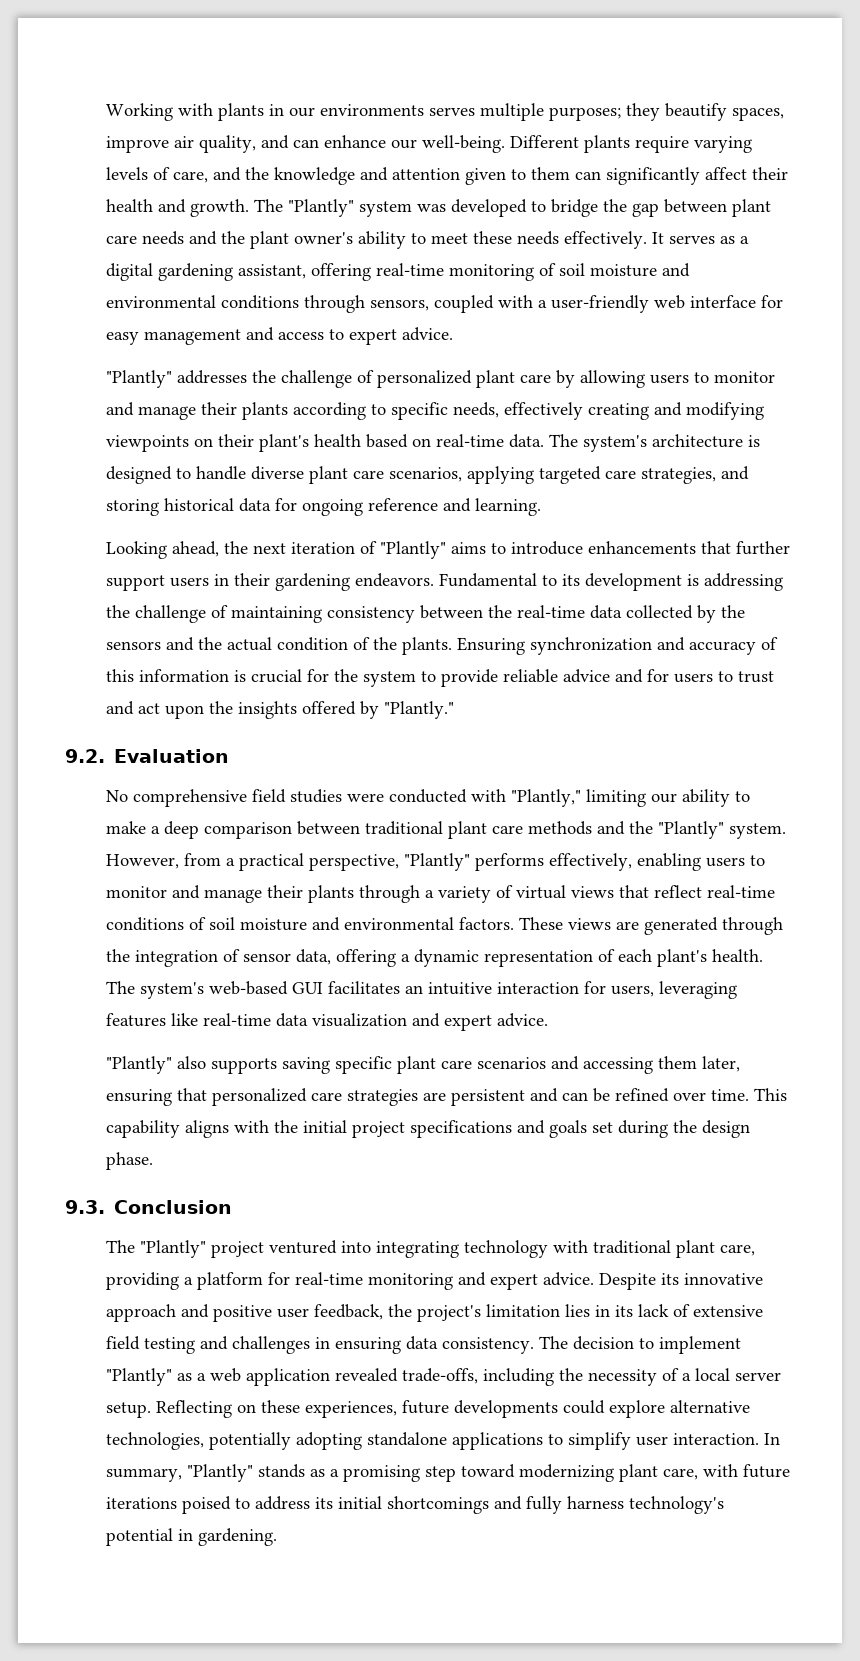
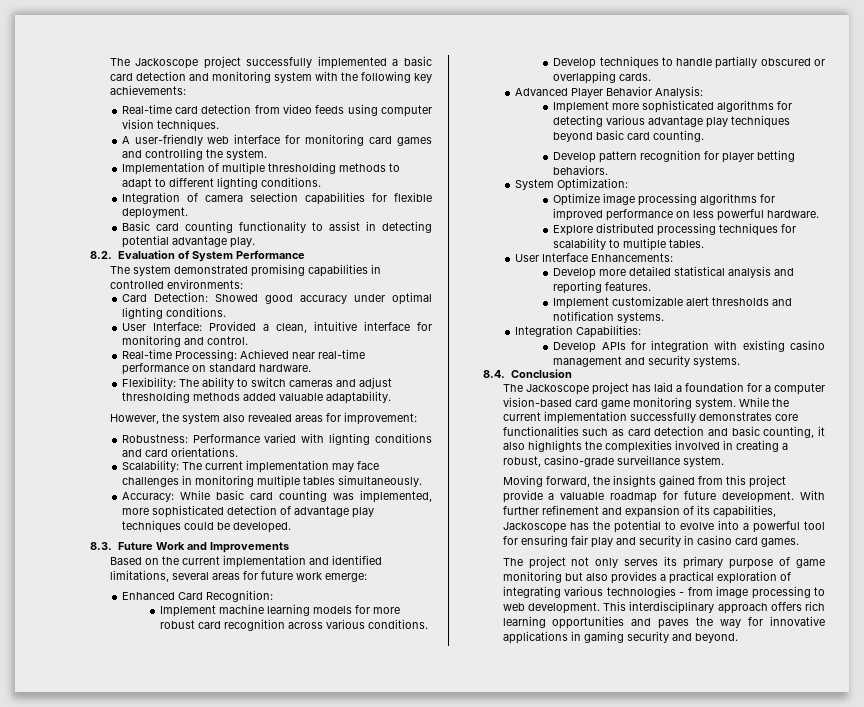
- Working with plants in our environments serves multiple purposes; they beautify spaces, improve air quality, and can enhance our well-being. Different plants require varying levels of care, and the knowledge and attention given to them can significantly affect their health and growth. The "Plantly" system was developed to bridge the gap between plant care needs and the plant owner's ability to meet these needs effectively. It serves as a digital gardening assistant, offering real-time monitoring of soil moisture and environmental conditions through sensors, coupled with a user-friendly web interface for easy management and access to expert advice.
- "Plantly" addresses the challenge of personalized plant care by allowing users to monitor and manage their plants according to specific needs, effectively creating and modifying viewpoints on their plant's health based on real-time data. The system's architecture is designed to handle diverse plant care scenarios, applying targeted care strategies, and storing historical data for ongoing reference and learning.
- Looking ahead, the next iteration of "Plantly" aims to introduce enhancements that further support users in their gardening endeavors. Fundamental to its development is addressing the challenge of maintaining consistency between the real-time data collected by the sensors and the actual condition of the plants. Ensuring synchronization and accuracy of this information is crucial for the system to provide reliable advice and for users to trust and act upon the insights offered by "Plantly."
- 9.2. Evaluation
- No comprehensive field studies were conducted with "Plantly," limiting our ability to make a deep comparison between traditional plant care methods and the "Plantly" system. However, from a practical perspective, "Plantly" performs effectively, enabling users to monitor and manage their plants through a variety of virtual views that reflect real-time conditions of soil moisture and environmental factors. These views are generated through the integration of sensor data, offering a dynamic representation of each plant's health. The system's web-based GUI facilitates an intuitive interaction for users, leveraging features like real-time data visualization and expert advice.
- "Plantly" also supports saving specific plant care scenarios and accessing them later, ensuring that personalized care strategies are persistent and can be refined over time. This capability aligns with the initial project specifications and goals set during the design phase.
- 9.3. Conclusion
- The "Plantly" project ventured into integrating technology with traditional plant care, providing a platform for real-time monitoring and expert advice. Despite its innovative approach and positive user feedback, the project's limitation lies in its lack of extensive field testing and challenges in ensuring data consistency. The decision to implement "Plantly" as a web application revealed trade-offs, including the necessity of a local server setup. Reflecting on these experiences, future developments could explore alternative technologies, potentially adopting standalone applications to simplify user interaction. In summary, "Plantly" stands as a promising step toward modernizing plant care, with future iterations poised to address its initial shortcomings and fully harness technology's potential in gardening.
+ The Jackoscope project successfully implemented a basic card detection and monitoring system with the following key achievements:
+ Real-time card detection from video feeds using computer vision techniques.
+ A user-friendly web interface for monitoring card games and controlling the system.
+ Implementation of multiple thresholding methods to adapt to different lighting conditions.
+ Integration of camera selection capabilities for flexible deployment.
+ Basic card counting functionality to assist in detecting potential advantage play.
+ 8.2. Evaluation of System Performance
+ The system demonstrated promising capabilities in controlled environments:
+ Card Detection: Showed good accuracy under optimal lighting conditions.
+ User Interface: Provided a clean, intuitive interface for monitoring and control.
+ Real-time Processing: Achieved near real-time performance on standard hardware.
+ Flexibility: The ability to switch cameras and adjust thresholding methods added valuable adaptability.
+ However, the system also revealed areas for improvement:
+ Robustness: Performance varied with lighting conditions and card orientations.
+ Scalability: The current implementation may face challenges in monitoring multiple tables simultaneously.
+ Accuracy: While basic card counting was implemented, more sophisticated detection of advantage play techniques could be developed.
+ 8.3. Future Work and Improvements
+ Based on the current implementation and identified limitations, several areas for future work emerge:
+ Enhanced Card Recognition:
+ Implement machine learning models for more robust card recognition across various conditions.
+ Develop techniques to handle partially obscured or overlapping cards.
+ Advanced Player Behavior Analysis:
+ Implement more sophisticated algorithms for detecting various advantage play techniques beyond basic card counting.
+ Develop pattern recognition for player betting behaviors.
+ System Optimization:
+ Optimize image processing algorithms for improved performance on less powerful hardware.
+ Explore distributed processing techniques for scalability to multiple tables.
+ User Interface Enhancements:
+ Develop more detailed statistical analysis and reporting features.
+ Implement customizable alert thresholds and notification systems.
+ Integration Capabilities:
+ Develop APIs for integration with existing casino management and security systems.
+ 8.4. Conclusion
+ The Jackoscope project has laid a foundation for a computer vision-based card game monitoring system. While the current implementation successfully demonstrates core functionalities such as card detection and basic counting, it also highlights the complexities involved in creating a robust, casino-grade surveillance system.
+ Moving forward, the insights gained from this project provide a valuable roadmap for future development. With further refinement and expansion of its capabilities, Jackoscope has the potential to evolve into a powerful tool for ensuring fair play and security in casino card games.
+ The project not only serves its primary purpose of game monitoring but also provides a practical exploration of integrating various technologies - from image processing to web development. This interdisciplinary approach offers rich learning opportunities and paves the way for innovative applications in gaming security and beyond.

